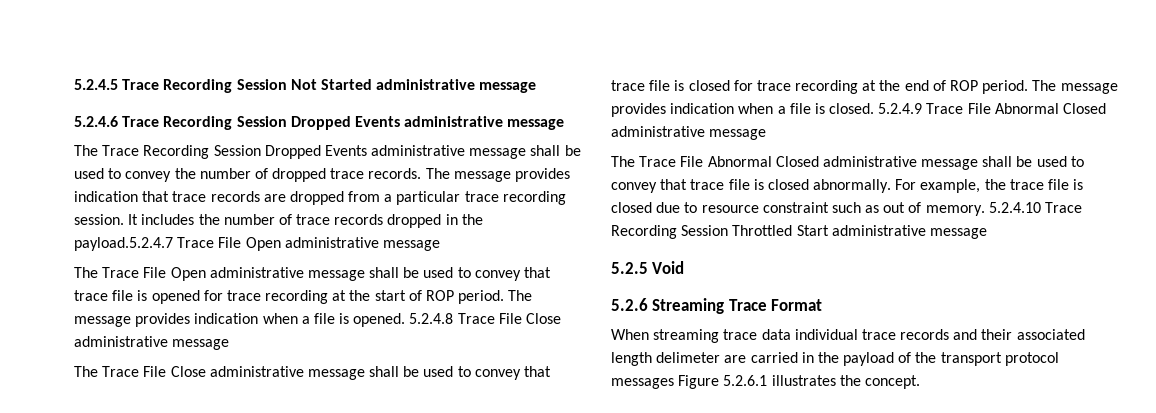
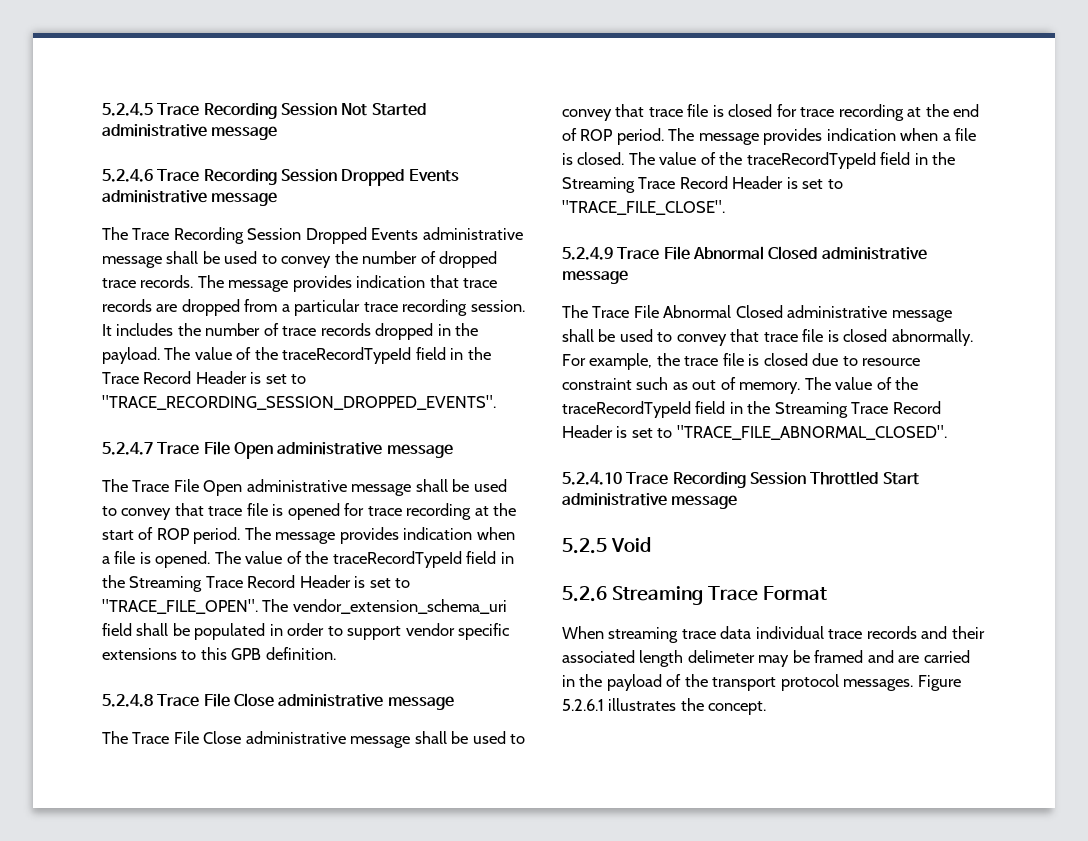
- It includes the number of trace records dropped in the payload.5.2.4.7 Trace File Open administrative message
+ It includes the number of trace records dropped in the payload. The value of the traceRecordTypeId field in the Trace Record Header is set to "TRACE_RECORDING_SESSION_DROPPED_EVENTS".
+ 5.2.4.7 Trace File Open administrative message
- The message provides indication when a file is opened. 5.2.4.8 Trace File Close administrative message
+ The message provides indication when a file is opened. The value of the traceRecordTypeId field in the Streaming Trace Record Header is set to "TRACE_FILE_OPEN". The vendor_extension_schema_uri field shall be populated in order to support vendor specific extensions to this GPB definition.
+ 5.2.4.8 Trace File Close administrative message
- The message provides indication when a file is closed. 5.2.4.9 Trace File Abnormal Closed administrative message
+ The message provides indication when a file is closed. The value of the traceRecordTypeId field in the Streaming Trace Record Header is set to "TRACE_FILE_CLOSE".
+ 5.2.4.9 Trace File Abnormal Closed administrative message
- For example, the trace file is closed due to resource constraint such as out of memory. 5.2.4.10 Trace Recording Session Throttled Start administrative message
+ For example, the trace file is closed due to resource constraint such as out of memory. The value of the traceRecordTypeId field in the Streaming Trace Record Header is set to "TRACE_FILE_ABNORMAL_CLOSED".
+ 5.2.4.10 Trace Recording Session Throttled Start administrative message
- When streaming trace data individual trace records and their associated length delimeter are carried in the payload of the transport protocol messages Figure 5.2.6.1 illustrates the concept.
+ When streaming trace data individual trace records and their associated length delimeter may be framed and are carried in the payload of the transport protocol messages. Figure 5.2.6.1 illustrates the concept.

